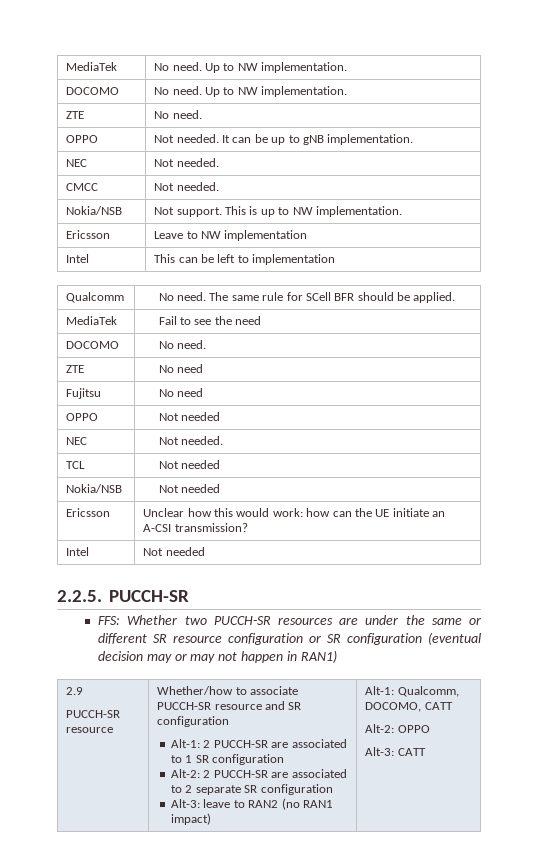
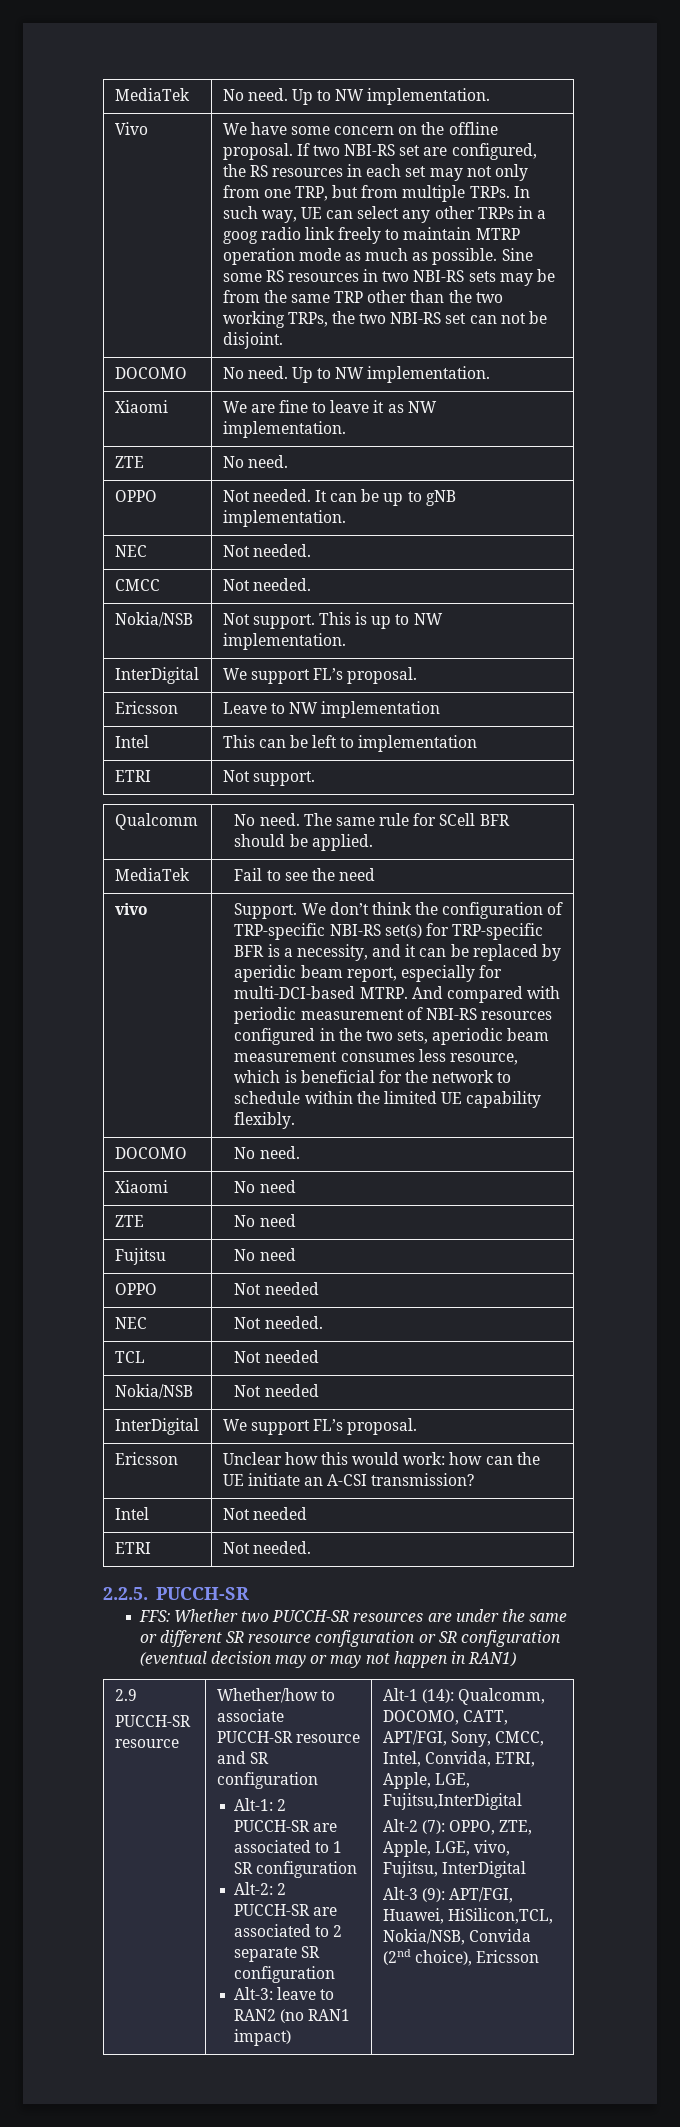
+ Vivo | We have some concern on the offline proposal. If two NBI-RS set are configured, the RS resources in each set may not only from one TRP, but from multiple TRPs. In such way, UE can select any other TRPs in a goog radio link freely to maintain MTRP operation mode as much as possible. Sine some RS resources in two NBI-RS sets may be from the same TRP other than the two working TRPs, the two NBI-RS set can not be disjoint.
+ Xiaomi | We are fine to leave it as NW implementation.
  Nokia/NSB | Not support. This is up to NW implementation.
+ InterDigital | We support FL’s proposal.
+ ETRI | Not support.
  MediaTek | Fail to see the need
+ vivo | Support. We don’t think the configuration of TRP-specific NBI-RS set(s) for TRP-specific BFR is a necessity, and it can be replaced by aperidic beam report, especially for multi-DCI-based MTRP. And compared with periodic measurement of NBI-RS resources configured in the two sets, aperiodic beam measurement consumes less resource, which is beneficial for the network to schedule within the limited UE capability flexibly.
  DOCOMO | No need.
+ Xiaomi | No need
  Nokia/NSB | Not needed
+ InterDigital | We support FL’s proposal.
+ ETRI | Not needed.
- Alt-1: Qualcomm, DOCOMO, CATT
- Alt-2: OPPO
- Alt-3: CATT
+ Alt-1 (14): Qualcomm, DOCOMO, CATT, APT/FGI, Sony, CMCC, Intel, Convida, ETRI, Apple, LGE, Fujitsu,InterDigital
+ Alt-2 (7): OPPO, ZTE, Apple, LGE, vivo, Fujitsu, InterDigital
+ Alt-3 (9): APT/FGI, Huawei, HiSilicon,TCL, Nokia/NSB, Convida (2nd choice), Ericsson

